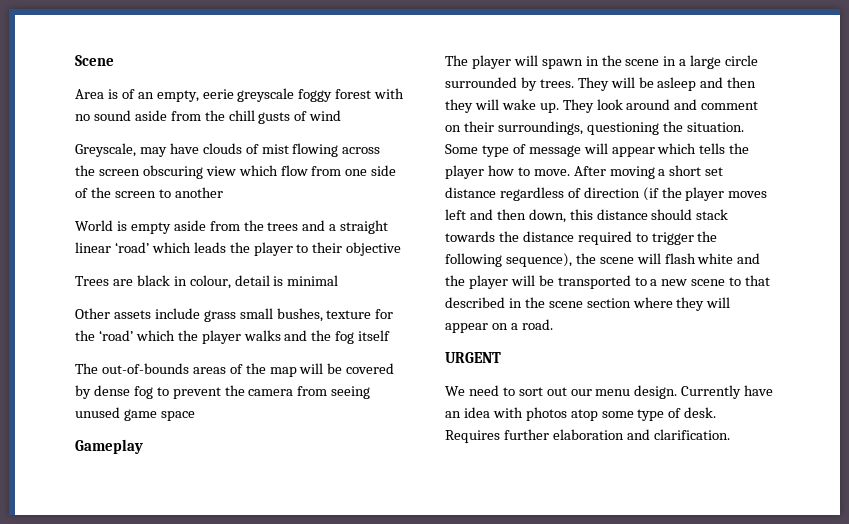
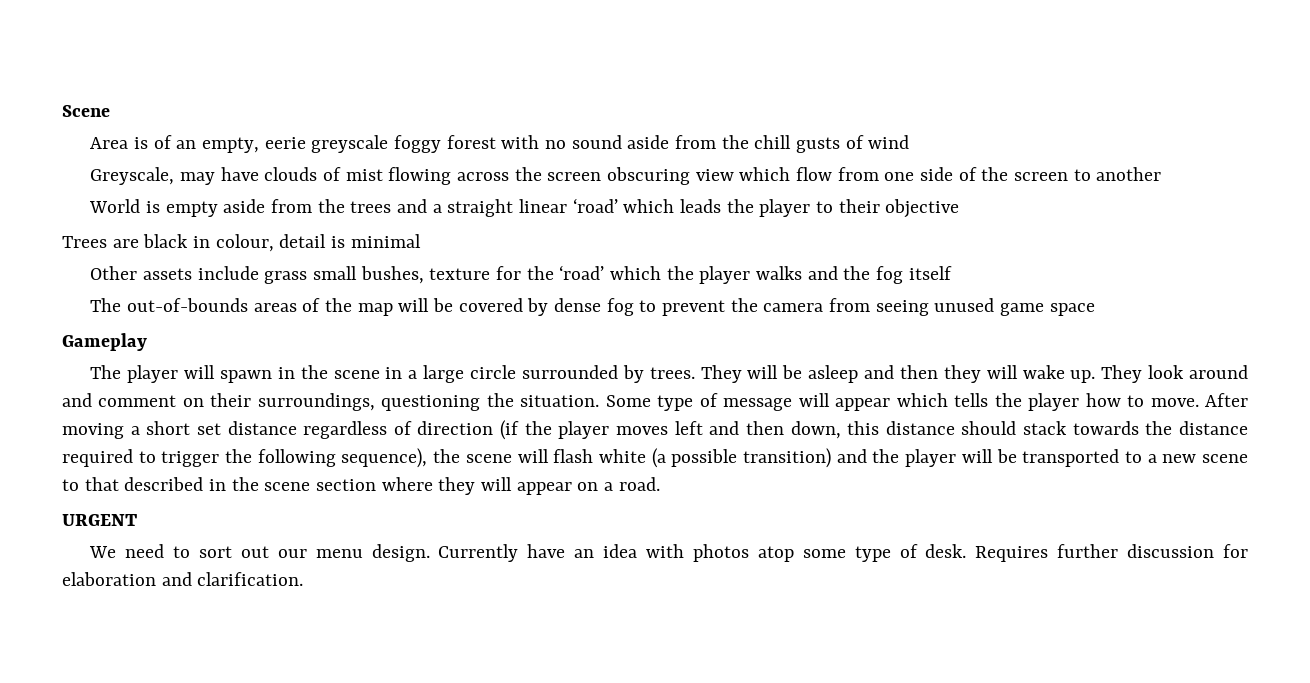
- After moving a short set distance regardless of direction (if the player moves left and then down, this distance should stack towards the distance required to trigger the following sequence), the scene will flash white and the player will be transported to a new scene to that described in the scene section where they will appear on a road.
+ After moving a short set distance regardless of direction (if the player moves left and then down, this distance should stack towards the distance required to trigger the following sequence), the scene will flash white (a possible transition) and the player will be transported to a new scene to that described in the scene section where they will appear on a road.
- Requires further elaboration and clarification.
+ Requires further discussion for elaboration and clarification.

